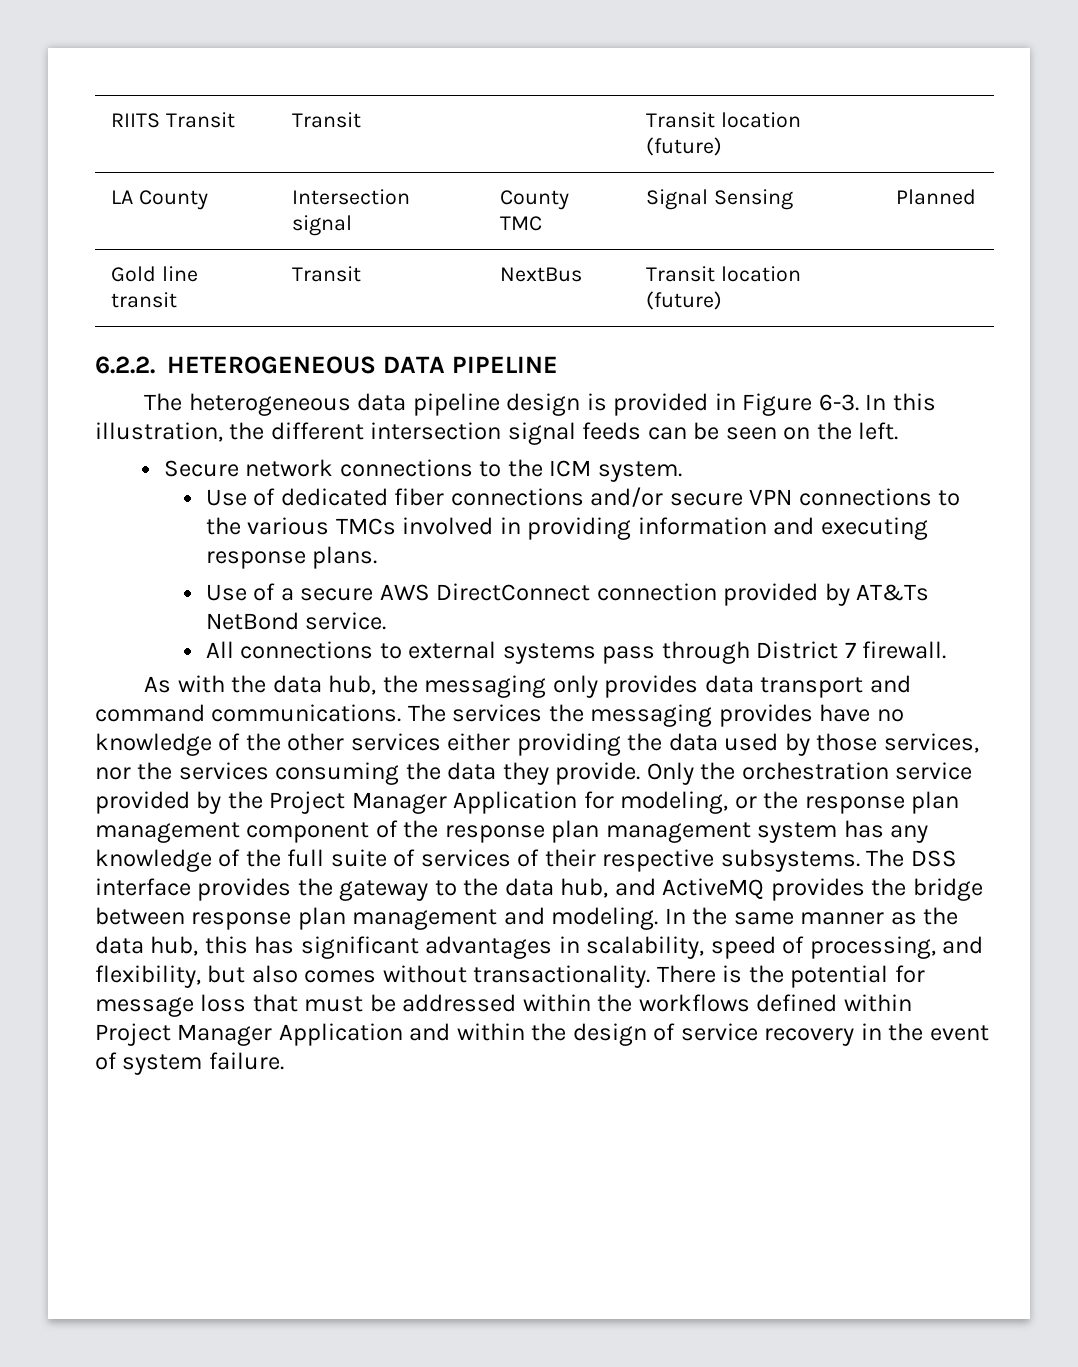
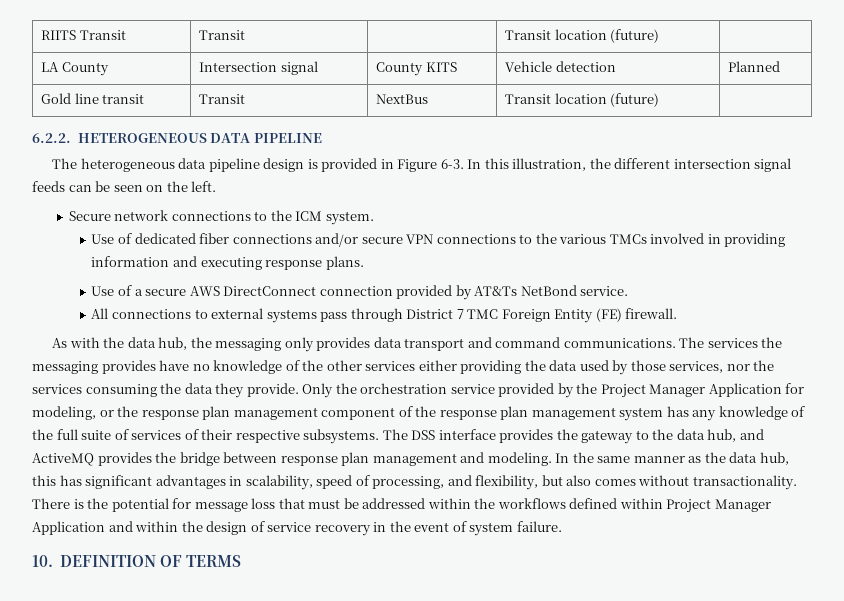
- LA County | Intersection signal | County TMC | Signal Sensing | Planned
+ LA County | Intersection signal | County KITS | Vehicle detection | Planned
- All connections to external systems pass through District 7 firewall.
+ All connections to external systems pass through District 7 TMC Foreign Entity (FE) firewall.
+ 10. DEFINITION OF TERMS

